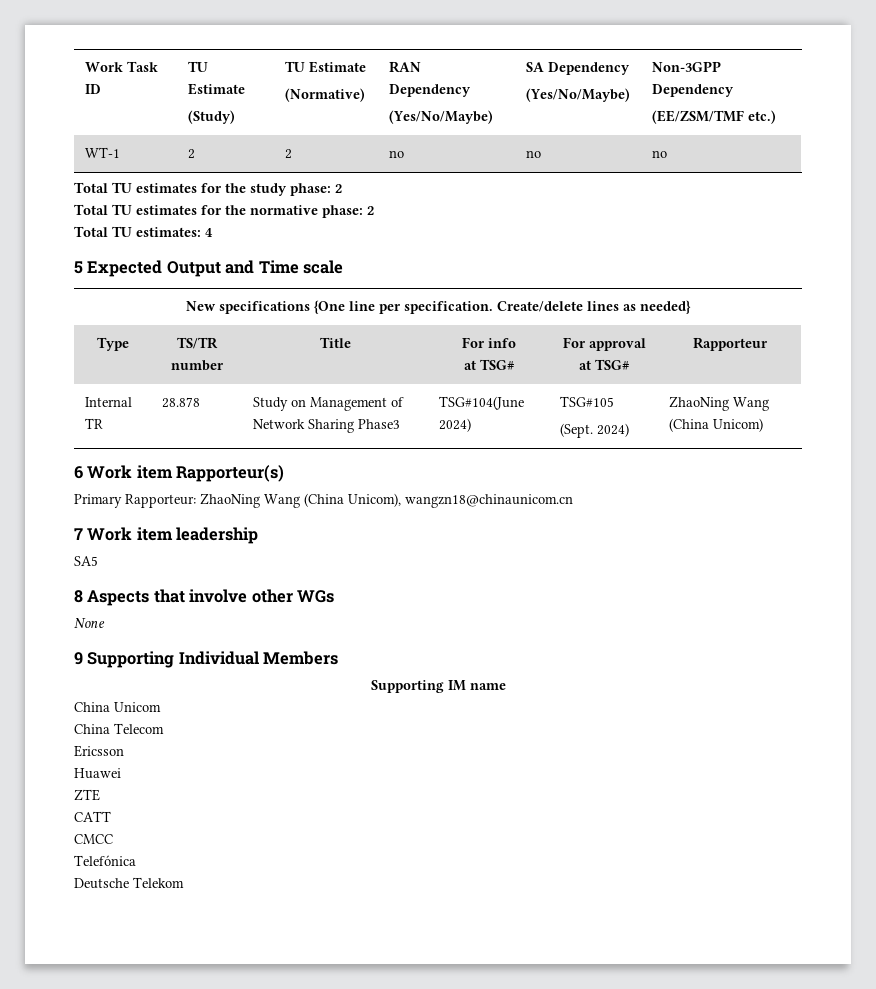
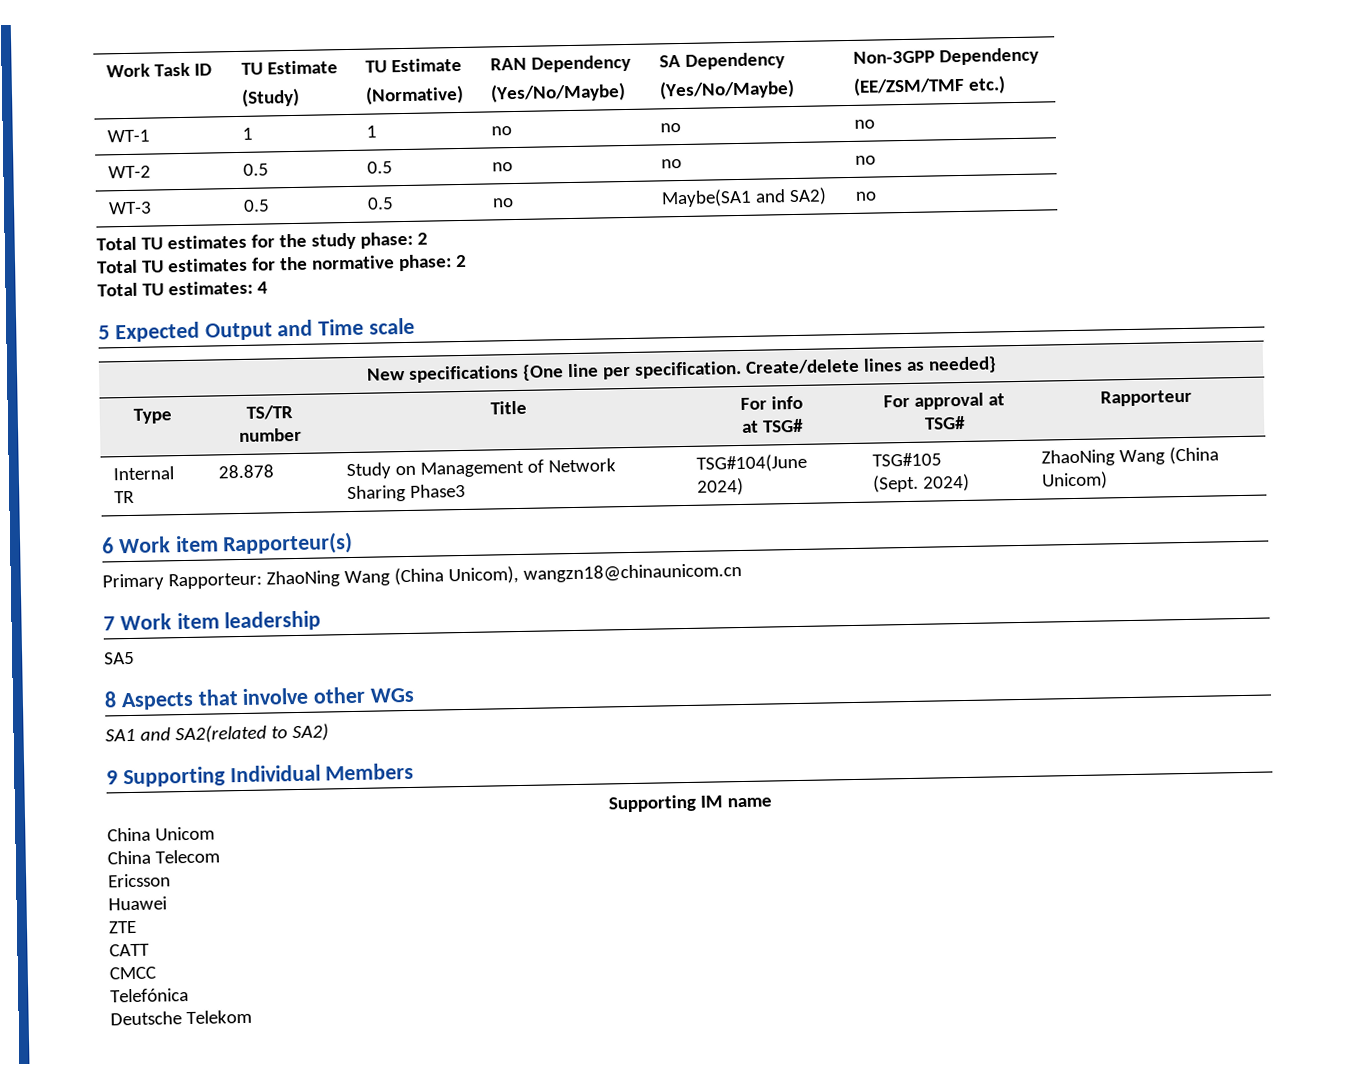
- WT-1 | 2 | 2 | no | no | no
+ WT-1 | 1 | 1 | no | no | no
+ WT-2 | 0.5 | 0.5 | no | no | no
+ WT-3 | 0.5 | 0.5 | no | Maybe(SA1 and SA2) | no
- None
+ SA1 and SA2(related to SA2)

